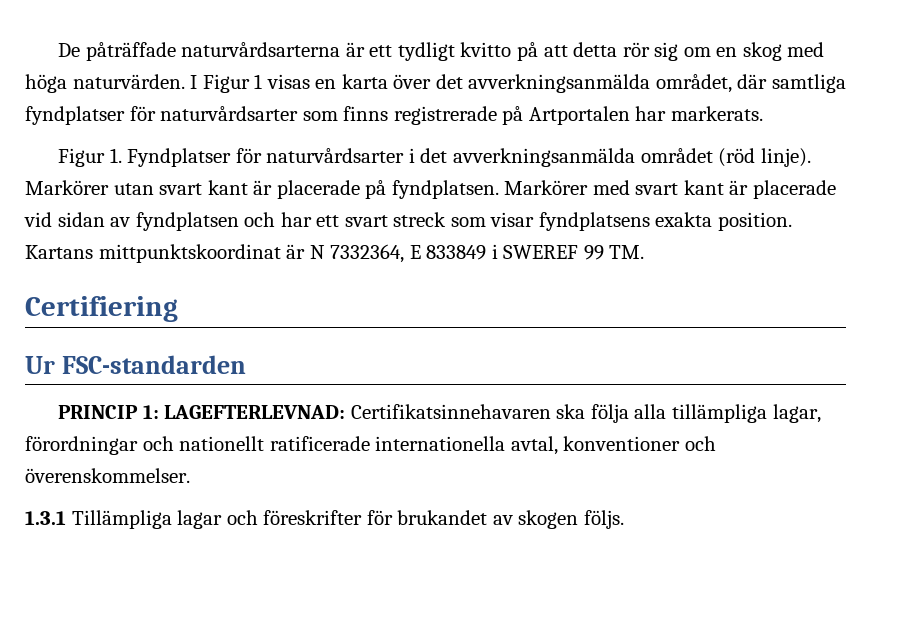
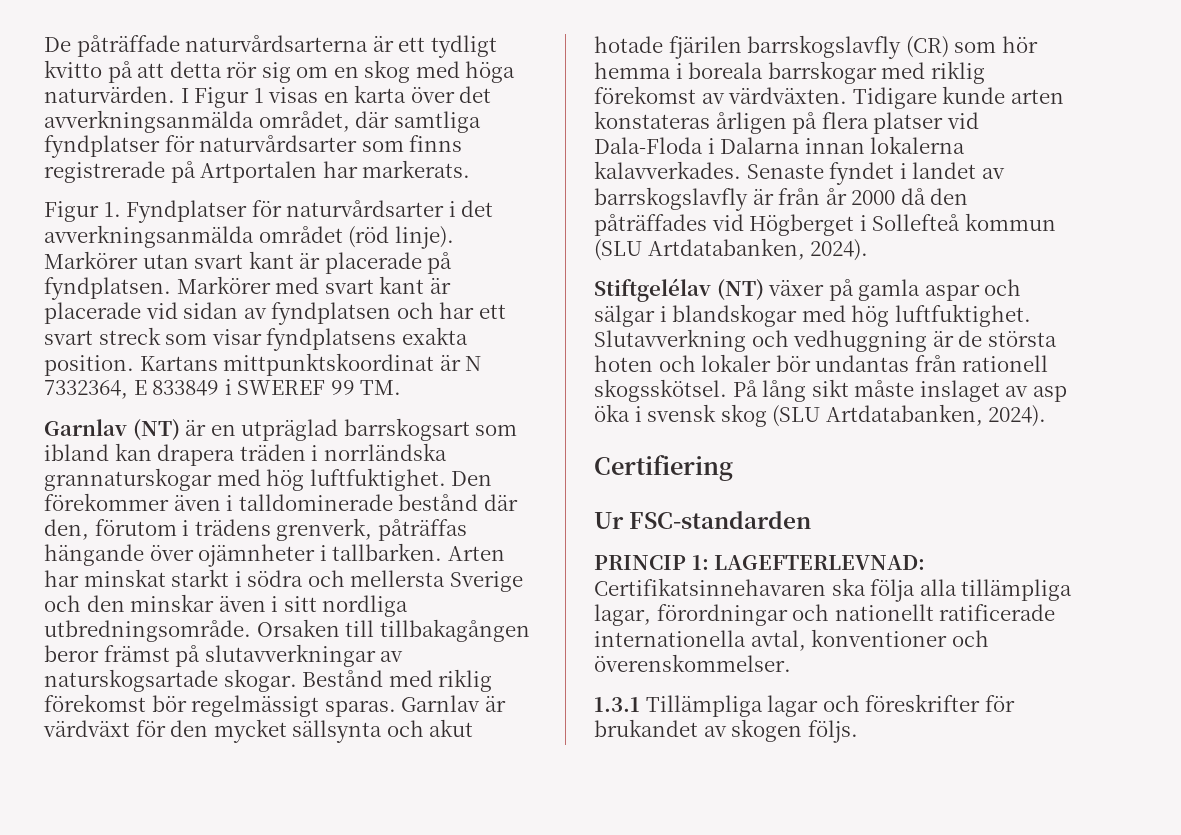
+ Garnlav (NT) är en utpräglad barrskogsart som ibland kan drapera träden i norrländska grannaturskogar med hög luftfuktighet. Den förekommer även i talldominerade bestånd där den, förutom i trädens grenverk, påträffas hängande över ojämnheter i tallbarken. Arten har minskat starkt i södra och mellersta Sverige och den minskar även i sitt nordliga utbredningsområde. Orsaken till tillbakagången beror främst på slutavverkningar av naturskogsartade skogar. Bestånd med riklig förekomst bör regelmässigt sparas. Garnlav är värdväxt för den mycket sällsynta och akut hotade fjärilen barrskogslavfly (CR) som hör hemma i boreala barrskogar med riklig förekomst av värdväxten. Tidigare kunde arten konstateras årligen på flera platser vid Dala-Floda i Dalarna innan lokalerna kalavverkades. Senaste fyndet i landet av barrskogslavfly är från år 2000 då den påträffades vid Högberget i Sollefteå kommun (SLU Artdatabanken, 2024).
+ Stiftgelélav (NT) växer på gamla aspar och sälgar i blandskogar med hög luftfuktighet. Slutavverkning och vedhuggning är de största hoten och lokaler bör undantas från rationell skogsskötsel. På lång sikt måste inslaget av asp öka i svensk skog (SLU Artdatabanken, 2024).

